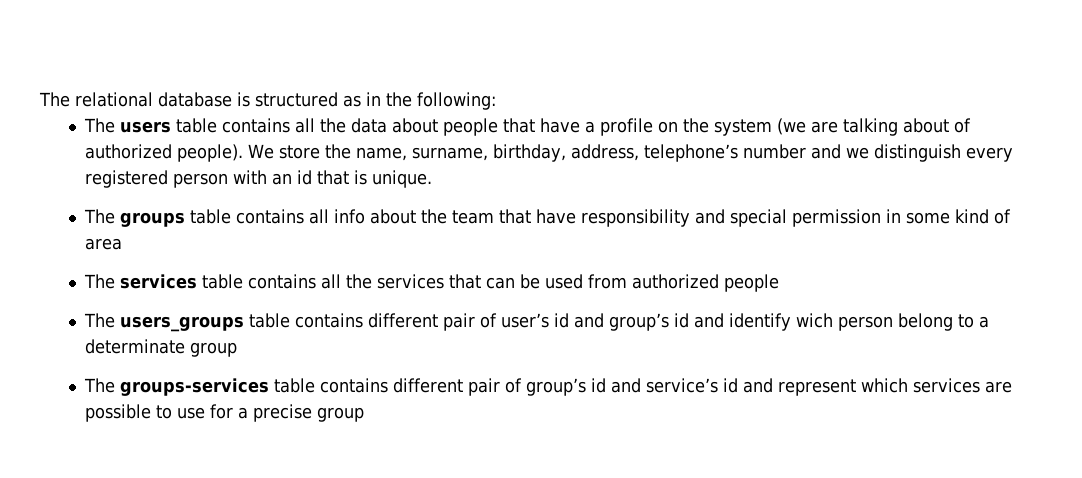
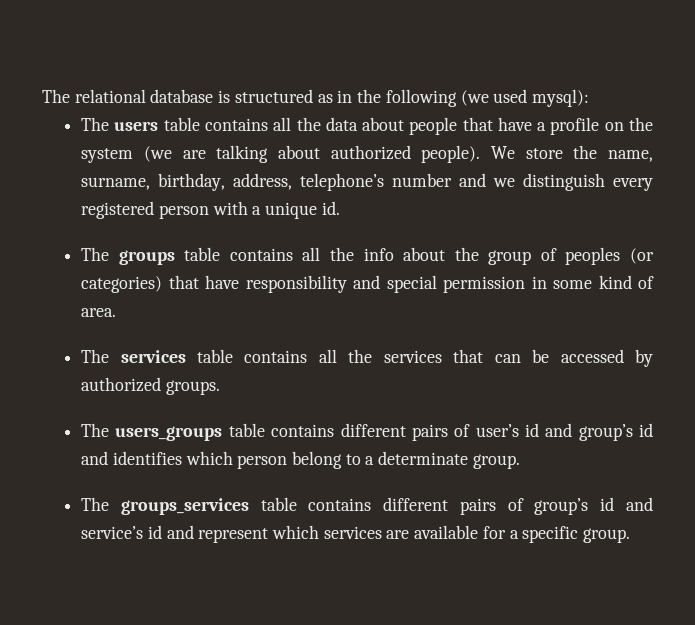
- The relational database is structured as in the following:
+ The relational database is structured as in the following (we used mysql):
- The users table contains all the data about people that have a profile on the system (we are talking about of authorized people).
+ The users table contains all the data about people that have a profile on the system (we are talking about authorized people).
- We store the name, surname, birthday, address, telephone’s number and we distinguish every registered person with an id that is unique.
+ We store the name, surname, birthday, address, telephone’s number and we distinguish every registered person with a unique id.
- The groups table contains all info about the team that have responsibility and special permission in some kind of area
+ The groups table contains all the info about the group of peoples (or categories) that have responsibility and special permission in some kind of area.
- The services table contains all the services that can be used from authorized people
+ The services table contains all the services that can be accessed by authorized groups.
- The users_groups table contains different pair of user’s id and group’s id and identify wich person belong to a determinate group
- The groups-services table contains different pair of group’s id and service’s id and represent which services are possible to use for a precise group
+ The users_groups table contains different pairs of user’s id and group’s id and identifies which person belong to a determinate group.
+ The groups_services table contains different pairs of group’s id and service’s id and represent which services are available for a specific group.

